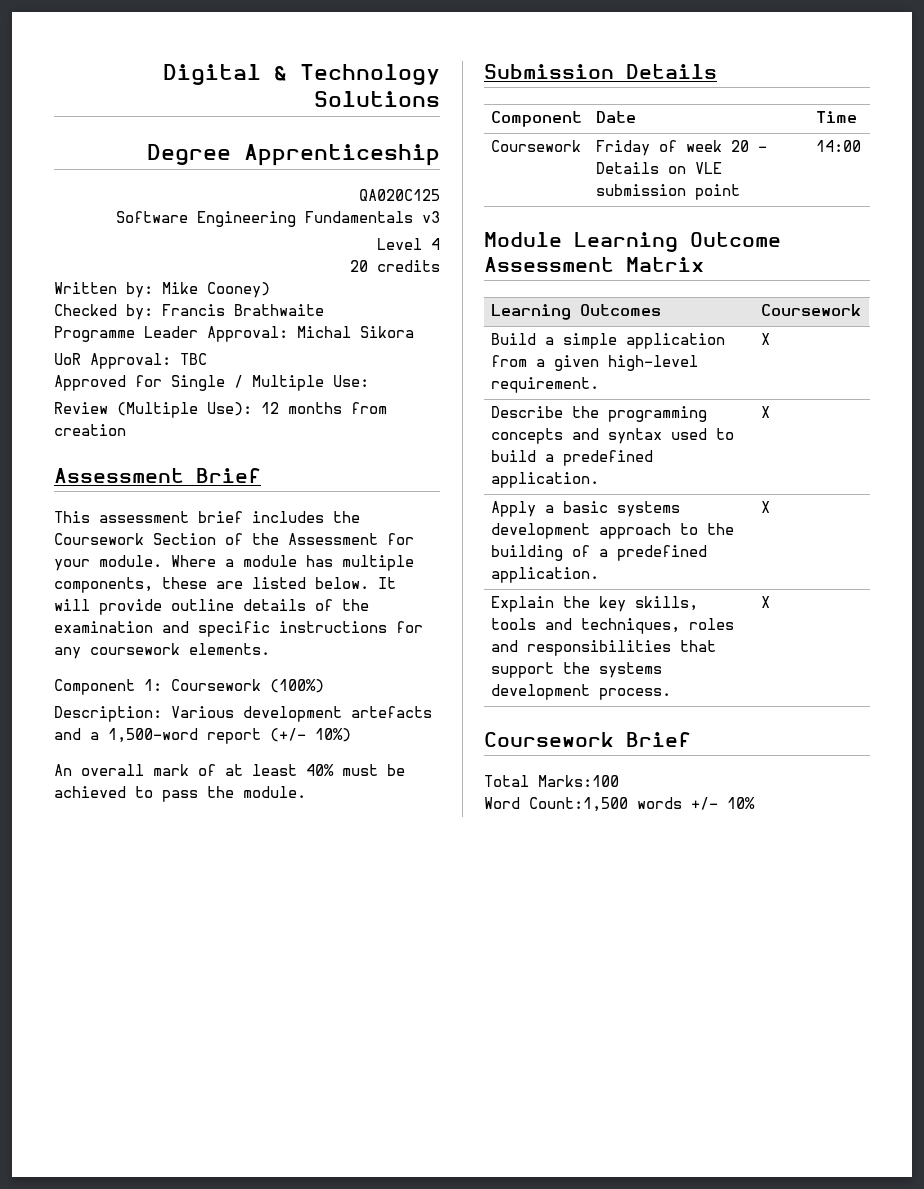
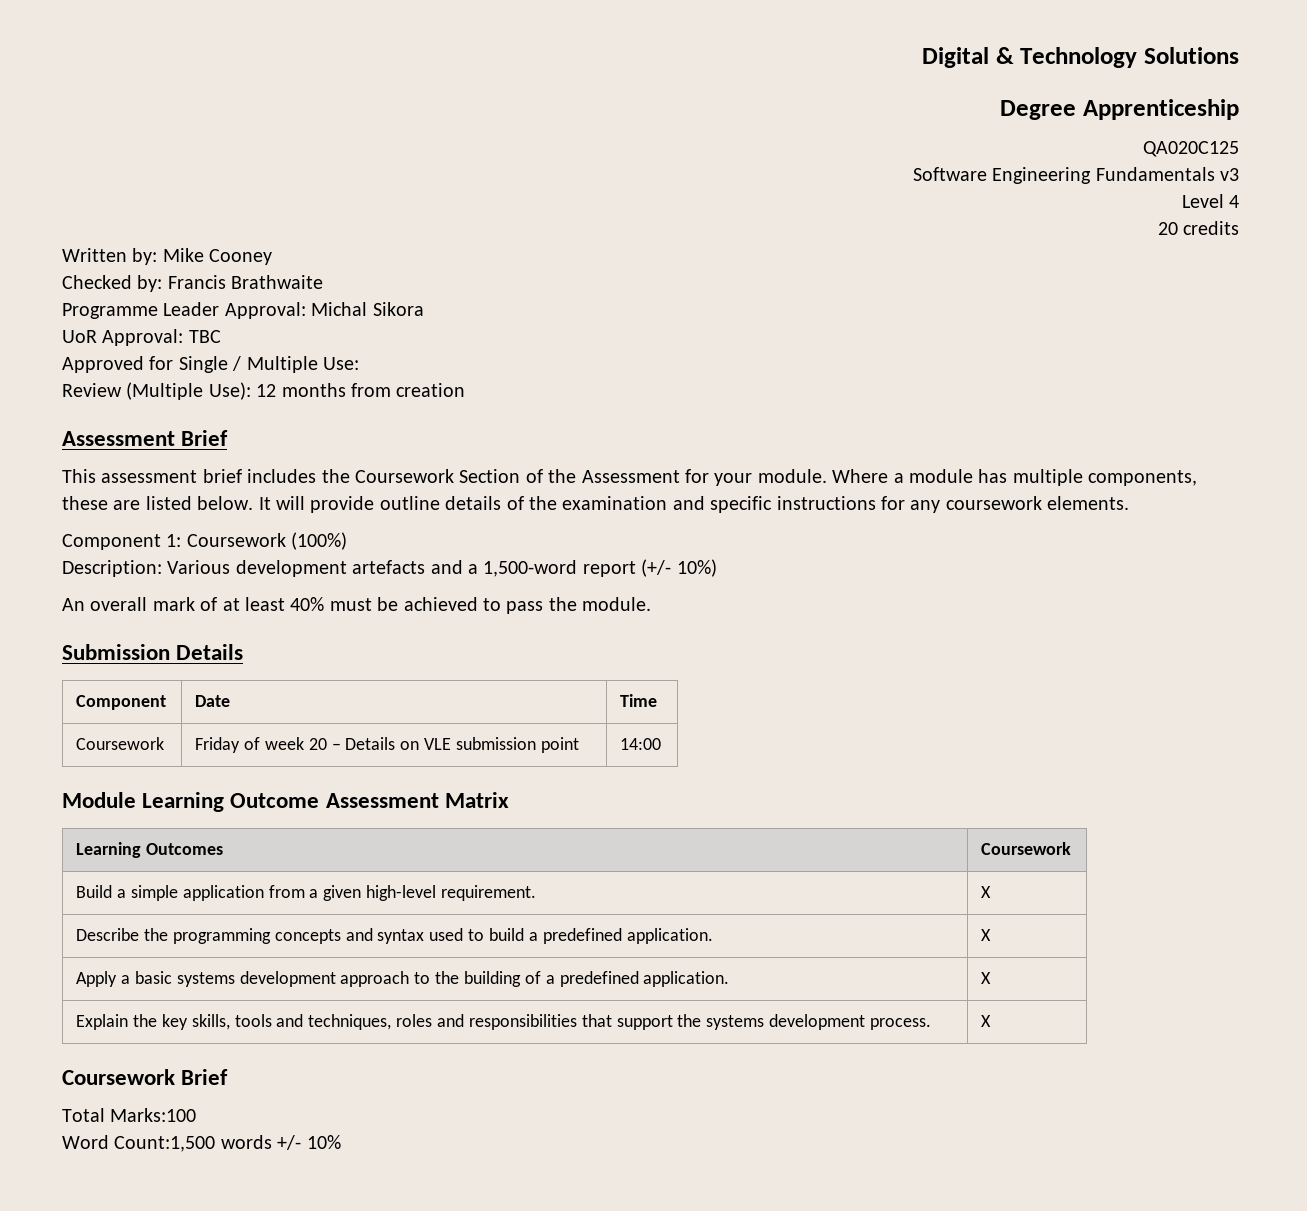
- Written by: Mike Cooney)
+ Written by: Mike Cooney

